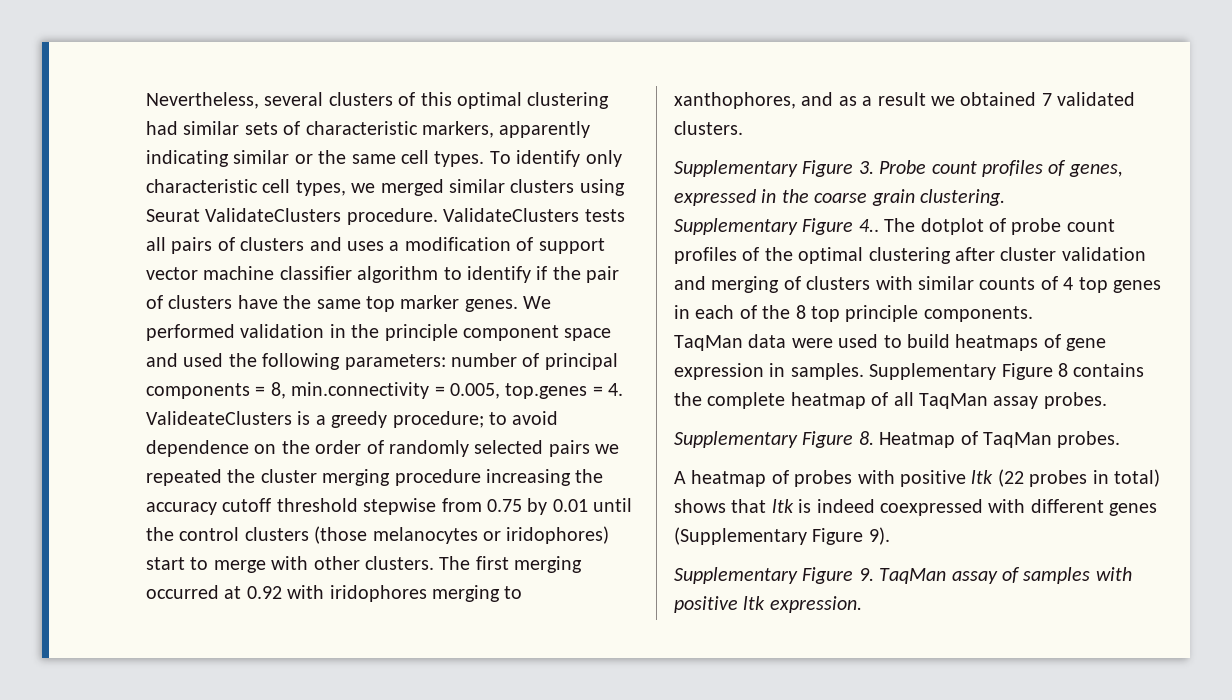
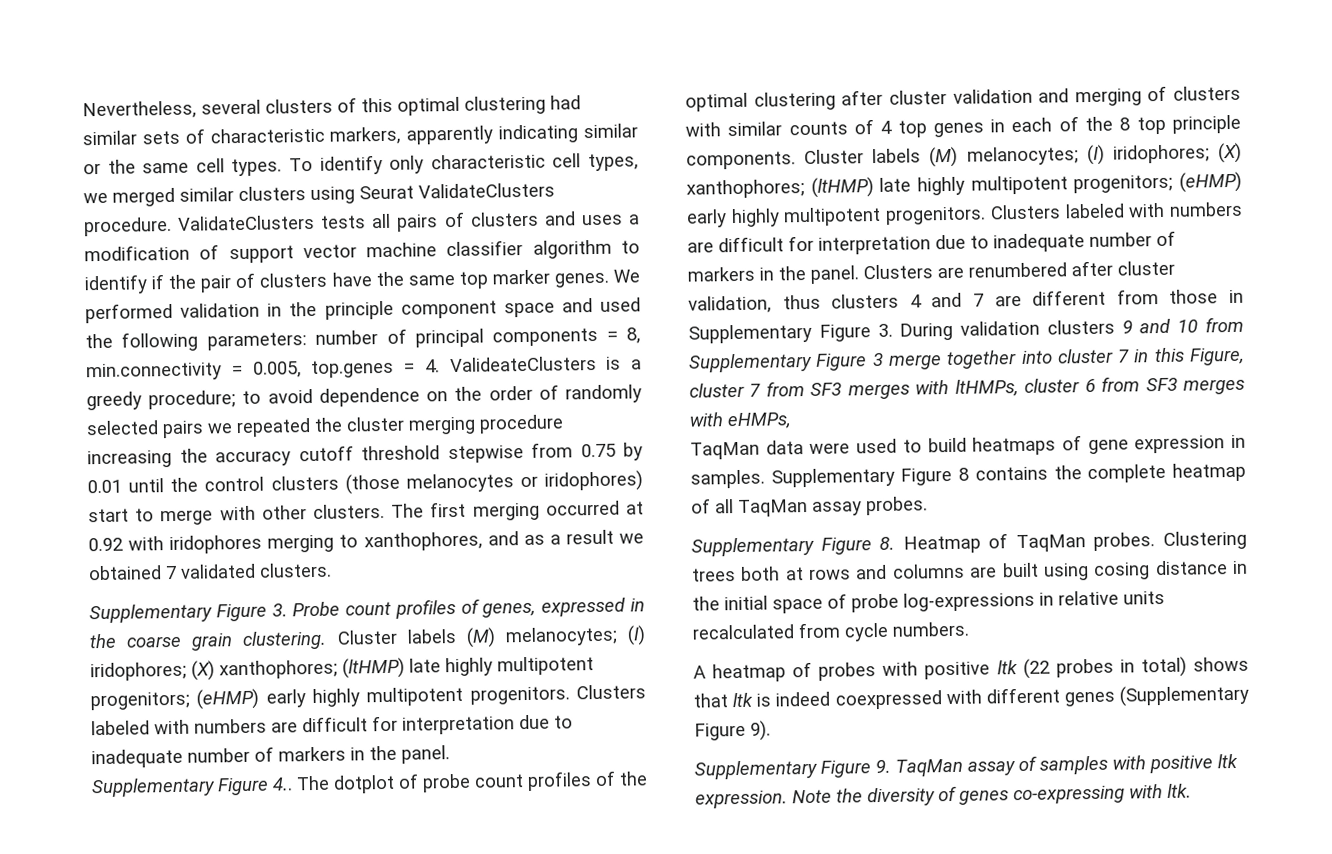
- Supplementary Figure 3. Probe count profiles of genes, expressed in the coarse grain clustering.
+ Supplementary Figure 3. Probe count profiles of genes, expressed in the coarse grain clustering. Cluster labels (M) melanocytes; (I) iridophores; (X) xanthophores; (ltHMP) late highly multipotent progenitors; (eHMP) early highly multipotent progenitors. Clusters labeled with numbers are difficult for interpretation due to inadequate number of markers in the panel.
+ Cluster labels (M) melanocytes; (I) iridophores; (X) xanthophores; (ltHMP) late highly multipotent progenitors; (eHMP) early highly multipotent progenitors. Clusters labeled with numbers are difficult for interpretation due to inadequate number of markers in the panel. Clusters are renumbered after cluster validation, thus clusters 4 and 7 are different from those in Supplementary Figure 3. During validation clusters 9 and 10 from Supplementary Figure 3 merge together into cluster 7 in this Figure, cluster 7 from SF3 merges with ltHMPs, cluster 6 from SF3 merges with eHMPs,
+ Clustering trees both at rows and columns are built using cosing distance in the initial space of probe log-expressions in relative units recalculated from cycle numbers.
+ Note the diversity of genes co-expressing with ltk.

